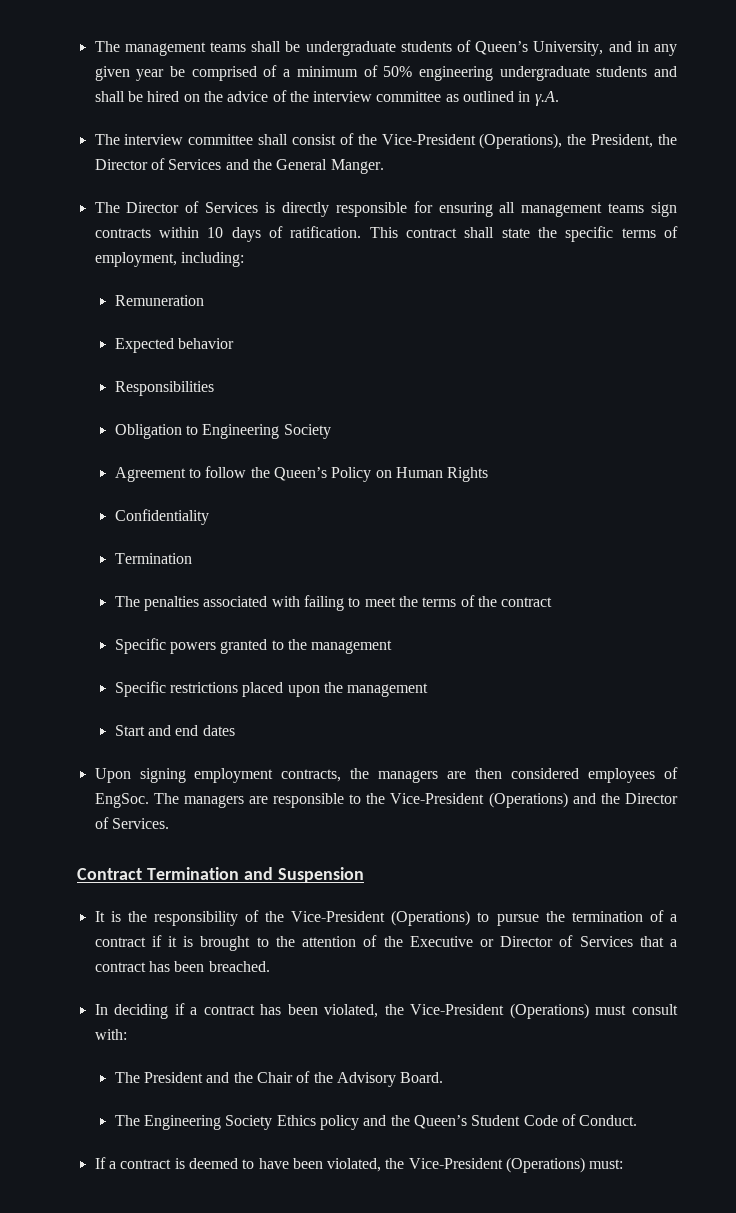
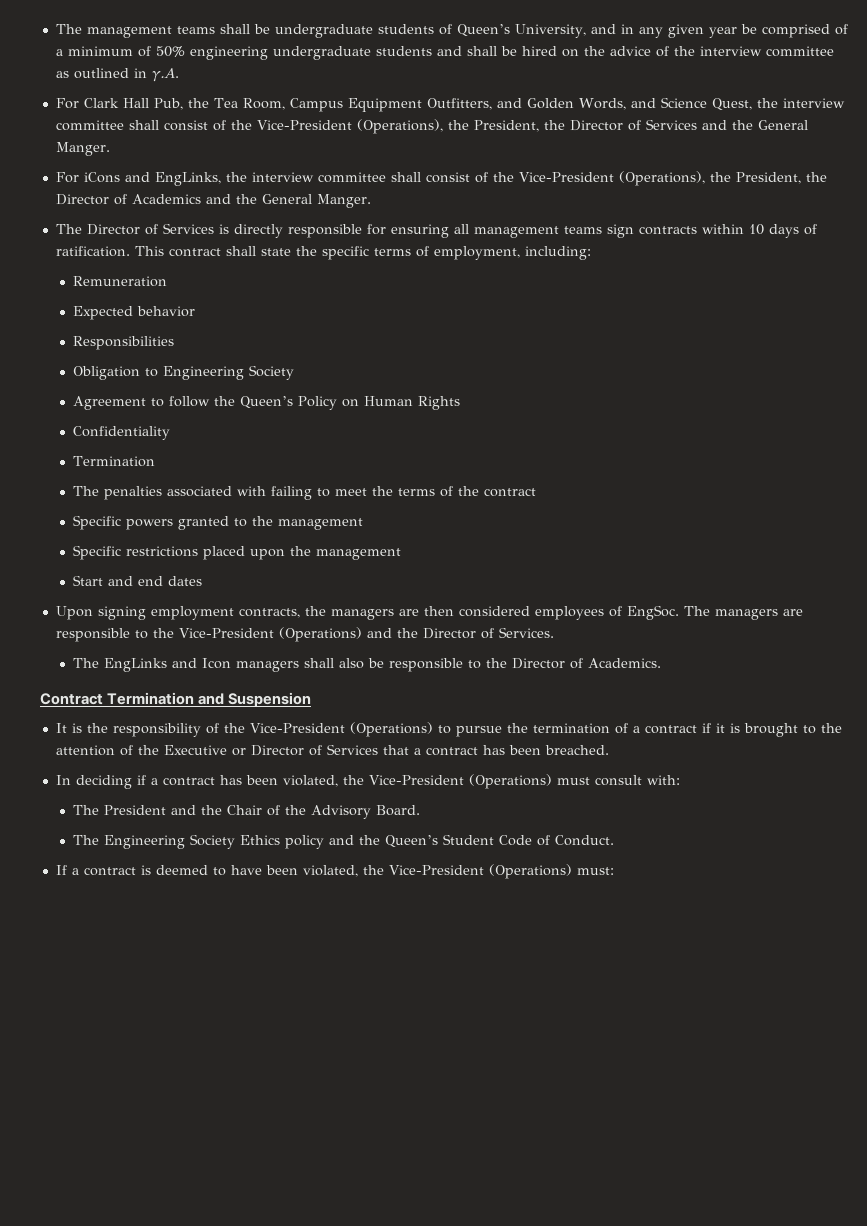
- The interview committee shall consist of the Vice-President (Operations), the President, the Director of Services and the General Manger.
+ For Clark Hall Pub, the Tea Room, Campus Equipment Outfitters, and Golden Words, and Science Quest, the interview committee shall consist of the Vice-President (Operations), the President, the Director of Services and the General Manger.
+ For iCons and EngLinks, the interview committee shall consist of the Vice-President (Operations), the President, the Director of Academics and the General Manger.
+ The EngLinks and Icon managers shall also be responsible to the Director of Academics.

